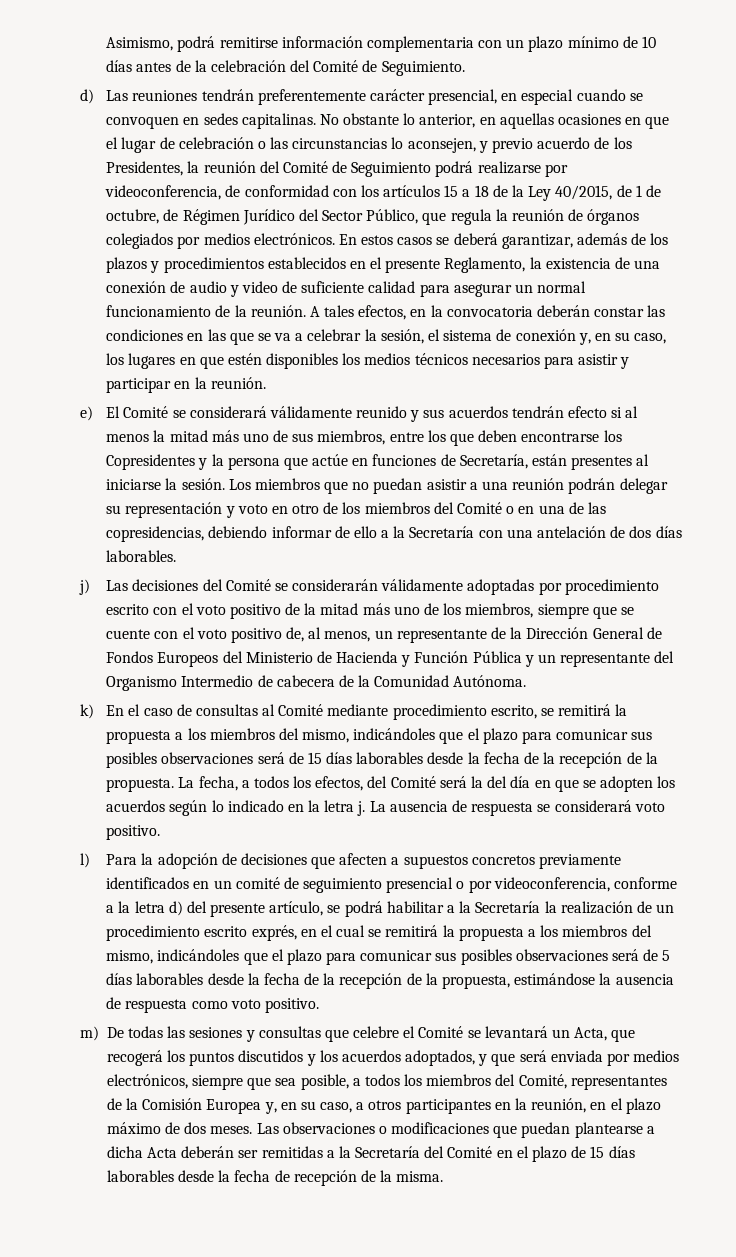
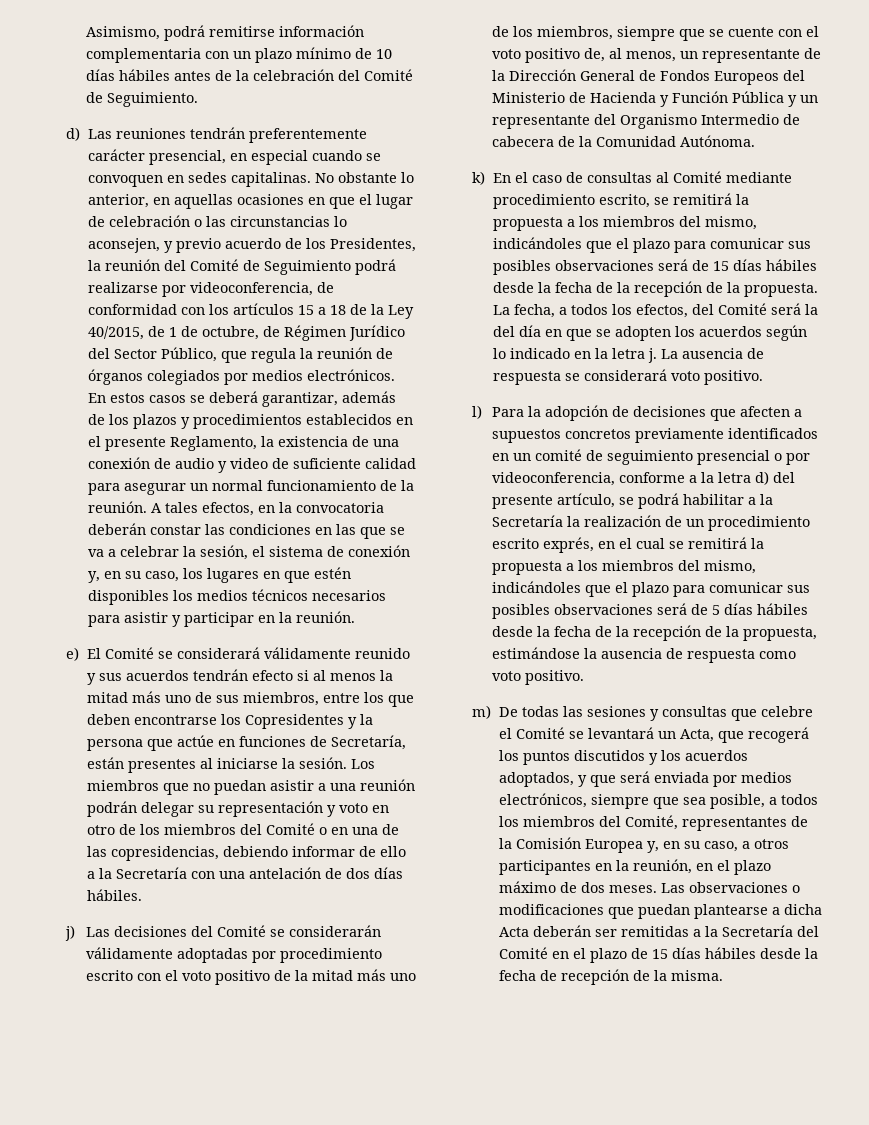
- Asimismo, podrá remitirse información complementaria con un plazo mínimo de 10 días antes de la celebración del Comité de Seguimiento.
+ Asimismo, podrá remitirse información complementaria con un plazo mínimo de 10 días hábiles antes de la celebración del Comité de Seguimiento.
- Los miembros que no puedan asistir a una reunión podrán delegar su representación y voto en otro de los miembros del Comité o en una de las copresidencias, debiendo informar de ello a la Secretaría con una antelación de dos días laborables.
+ Los miembros que no puedan asistir a una reunión podrán delegar su representación y voto en otro de los miembros del Comité o en una de las copresidencias, debiendo informar de ello a la Secretaría con una antelación de dos días hábiles.
- k) En el caso de consultas al Comité mediante procedimiento escrito, se remitirá la propuesta a los miembros del mismo, indicándoles que el plazo para comunicar sus posibles observaciones será de 15 días laborables desde la fecha de la recepción de la propuesta.
+ k) En el caso de consultas al Comité mediante procedimiento escrito, se remitirá la propuesta a los miembros del mismo, indicándoles que el plazo para comunicar sus posibles observaciones será de 15 días hábiles desde la fecha de la recepción de la propuesta.
- l) Para la adopción de decisiones que afecten a supuestos concretos previamente identificados en un comité de seguimiento presencial o por videoconferencia, conforme a la letra d) del presente artículo, se podrá habilitar a la Secretaría la realización de un procedimiento escrito exprés, en el cual se remitirá la propuesta a los miembros del mismo, indicándoles que el plazo para comunicar sus posibles observaciones será de 5 días laborables desde la fecha de la recepción de la propuesta, estimándose la ausencia de respuesta como voto positivo.
+ l) Para la adopción de decisiones que afecten a supuestos concretos previamente identificados en un comité de seguimiento presencial o por videoconferencia, conforme a la letra d) del presente artículo, se podrá habilitar a la Secretaría la realización de un procedimiento escrito exprés, en el cual se remitirá la propuesta a los miembros del mismo, indicándoles que el plazo para comunicar sus posibles observaciones será de 5 días hábiles desde la fecha de la recepción de la propuesta, estimándose la ausencia de respuesta como voto positivo.
- Las observaciones o modificaciones que puedan plantearse a dicha Acta deberán ser remitidas a la Secretaría del Comité en el plazo de 15 días laborables desde la fecha de recepción de la misma.
+ Las observaciones o modificaciones que puedan plantearse a dicha Acta deberán ser remitidas a la Secretaría del Comité en el plazo de 15 días hábiles desde la fecha de recepción de la misma.

